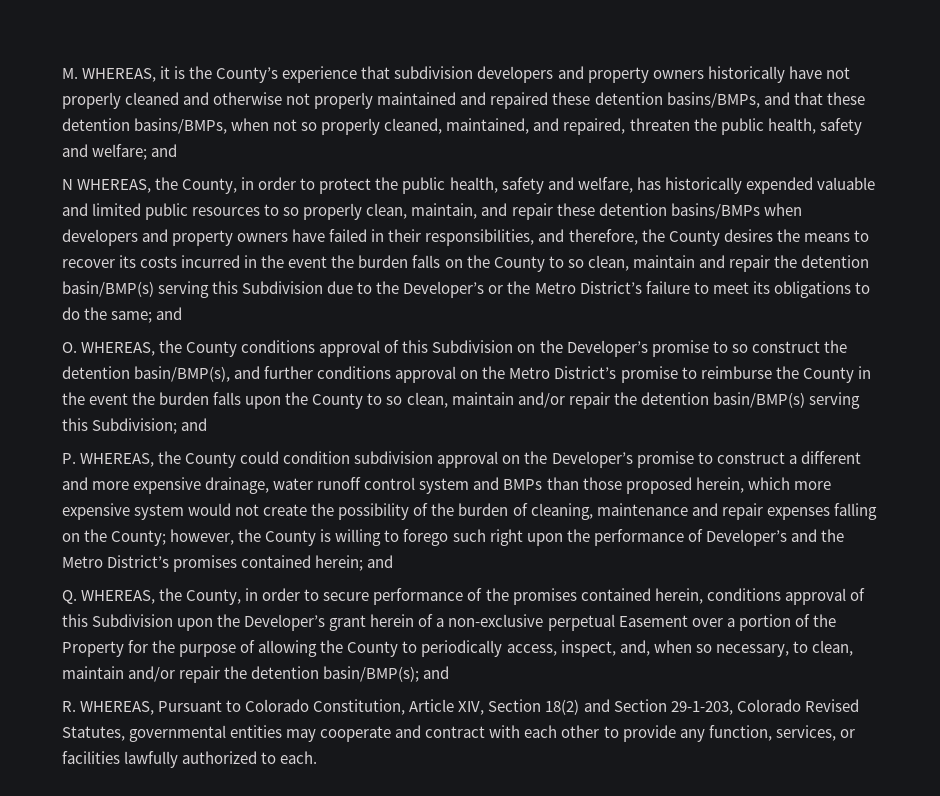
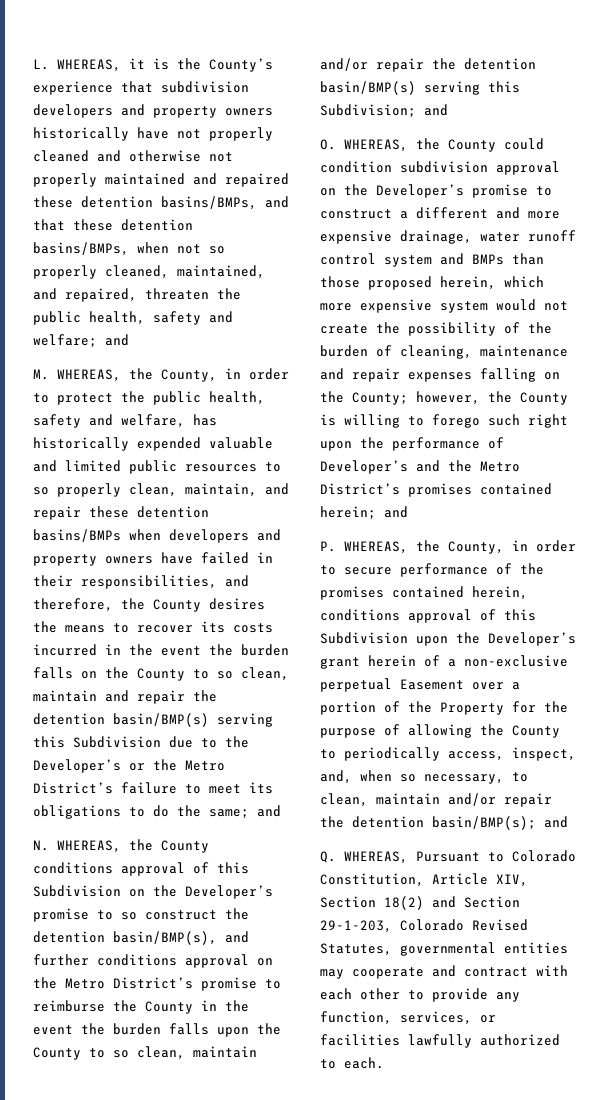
- M. WHEREAS, it is the County’s experience that subdivision developers and property owners historically have not properly cleaned and otherwise not properly maintained and repaired these detention basins/BMPs, and that these detention basins/BMPs, when not so properly cleaned, maintained, and repaired, threaten the public health, safety and welfare; and
+ L. WHEREAS, it is the County’s experience that subdivision developers and property owners historically have not properly cleaned and otherwise not properly maintained and repaired these detention basins/BMPs, and that these detention basins/BMPs, when not so properly cleaned, maintained, and repaired, threaten the public health, safety and welfare; and
- N WHEREAS, the County, in order to protect the public health, safety and welfare, has historically expended valuable and limited public resources to so properly clean, maintain, and repair these detention basins/BMPs when developers and property owners have failed in their responsibilities, and therefore, the County desires the means to recover its costs incurred in the event the burden falls on the County to so clean, maintain and repair the detention basin/BMP(s) serving this Subdivision due to the Developer’s or the Metro District’s failure to meet its obligations to do the same;
+ M. WHEREAS, the County, in order to protect the public health, safety and welfare, has historically expended valuable and limited public resources to so properly clean, maintain, and repair these detention basins/BMPs when developers and property owners have failed in their responsibilities, and therefore, the County desires the means to recover its costs incurred in the event the burden falls on the County to so clean, maintain and repair the detention basin/BMP(s) serving this Subdivision due to the Developer’s or the Metro District’s failure to meet its obligations to do the same;
- O. WHEREAS, the County conditions approval of this Subdivision on the Developer’s promise to so construct the detention basin/BMP(s), and further conditions approval on the Metro District’s promise to reimburse the County in the event the burden falls upon the County to so clean, maintain and/or repair the detention basin/BMP(s) serving this Subdivision; and
+ N. WHEREAS, the County conditions approval of this Subdivision on the Developer’s promise to so construct the detention basin/BMP(s), and further conditions approval on the Metro District’s promise to reimburse the County in the event the burden falls upon the County to so clean, maintain and/or repair the detention basin/BMP(s) serving this Subdivision; and
- P. WHEREAS, the County could condition subdivision approval on the Developer’s promise to construct a different and more expensive drainage, water runoff control system and BMPs than those proposed herein, which more expensive system would not create the possibility of the burden of cleaning, maintenance and repair expenses falling on the County;
+ O. WHEREAS, the County could condition subdivision approval on the Developer’s promise to construct a different and more expensive drainage, water runoff control system and BMPs than those proposed herein, which more expensive system would not create the possibility of the burden of cleaning, maintenance and repair expenses falling on the County;
- Q. WHEREAS, the County, in order to secure performance of the promises contained herein, conditions approval of this Subdivision upon the Developer’s grant herein of a non-exclusive perpetual Easement over a portion of the Property for the purpose of allowing the County to periodically access, inspect, and, when so necessary, to clean, maintain and/or repair the detention basin/BMP(s); and
+ P. WHEREAS, the County, in order to secure performance of the promises contained herein, conditions approval of this Subdivision upon the Developer’s grant herein of a non-exclusive perpetual Easement over a portion of the Property for the purpose of allowing the County to periodically access, inspect, and, when so necessary, to clean, maintain and/or repair the detention basin/BMP(s); and
- R. WHEREAS, Pursuant to Colorado Constitution, Article XIV, Section 18(2) and Section 29-1-203, Colorado Revised Statutes, governmental entities may cooperate and contract with each other to provide any function, services, or facilities lawfully authorized to each.
+ Q. WHEREAS, Pursuant to Colorado Constitution, Article XIV, Section 18(2) and Section 29-1-203, Colorado Revised Statutes, governmental entities may cooperate and contract with each other to provide any function, services, or facilities lawfully authorized to each.

